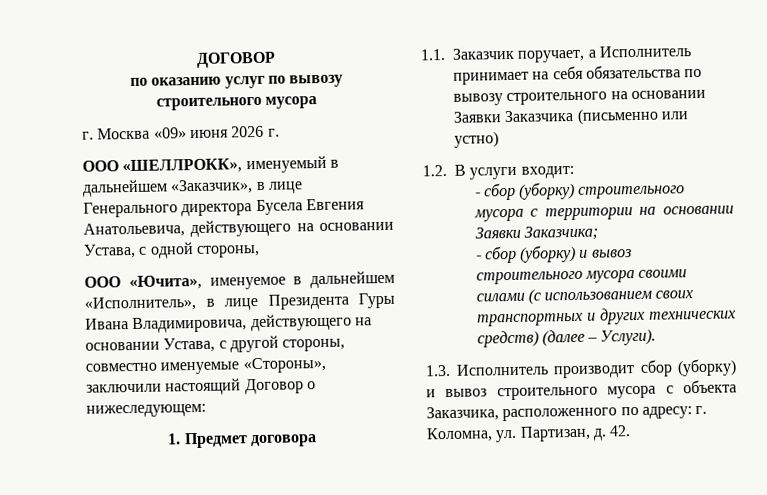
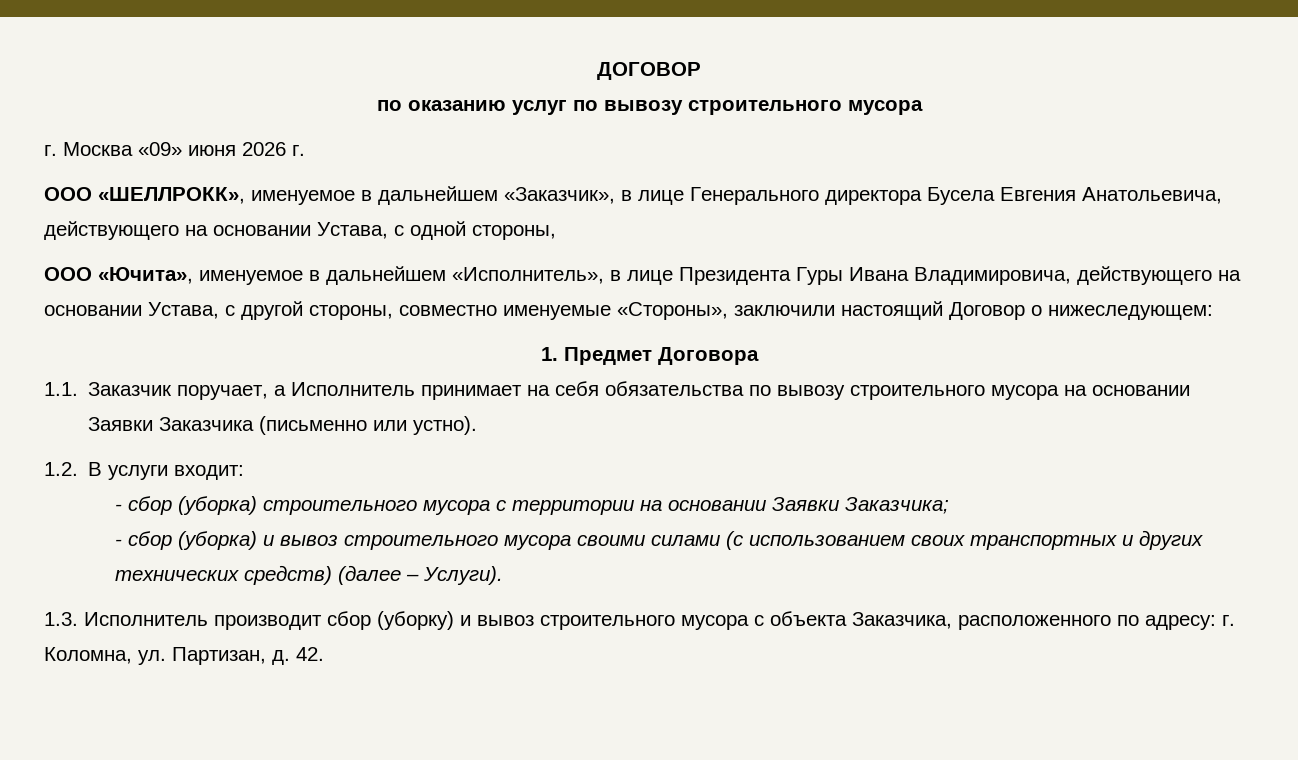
- ООО «ШЕЛЛРОКК», именуемый в дальнейшем «Заказчик», в лице Генерального директора Бусела Евгения Анатольевича, действующего на основании Устава, с одной стороны,
+ ООО «ШЕЛЛРОКК», именуемое в дальнейшем «Заказчик», в лице Генерального директора Бусела Евгения Анатольевича, действующего на основании Устава, с одной стороны,
- 1. Предмет договора
+ 1. Предмет Договора
- 1.1. Заказчик поручает, а Исполнитель принимает на себя обязательства по вывозу строительного на основании Заявки Заказчика (письменно или устно)
+ 1.1. Заказчик поручает, а Исполнитель принимает на себя обязательства по вывозу строительного мусора на основании Заявки Заказчика (письменно или устно).
- - сбор (уборку) строительного мусора с территории на основании Заявки Заказчика;
+ - сбор (уборка) строительного мусора с территории на основании Заявки Заказчика;
- - сбор (уборку) и вывоз строительного мусора своими силами (с использованием своих транспортных и других технических средств) (далее – Услуги).
+ - сбор (уборка) и вывоз строительного мусора своими силами (с использованием своих транспортных и других технических средств) (далее – Услуги).

